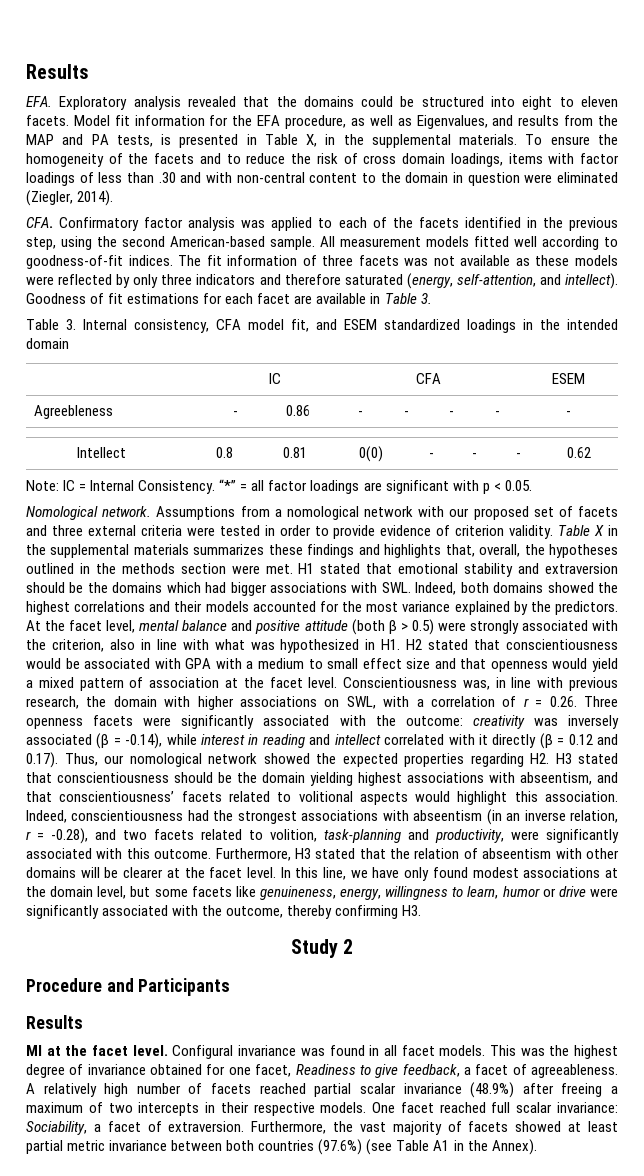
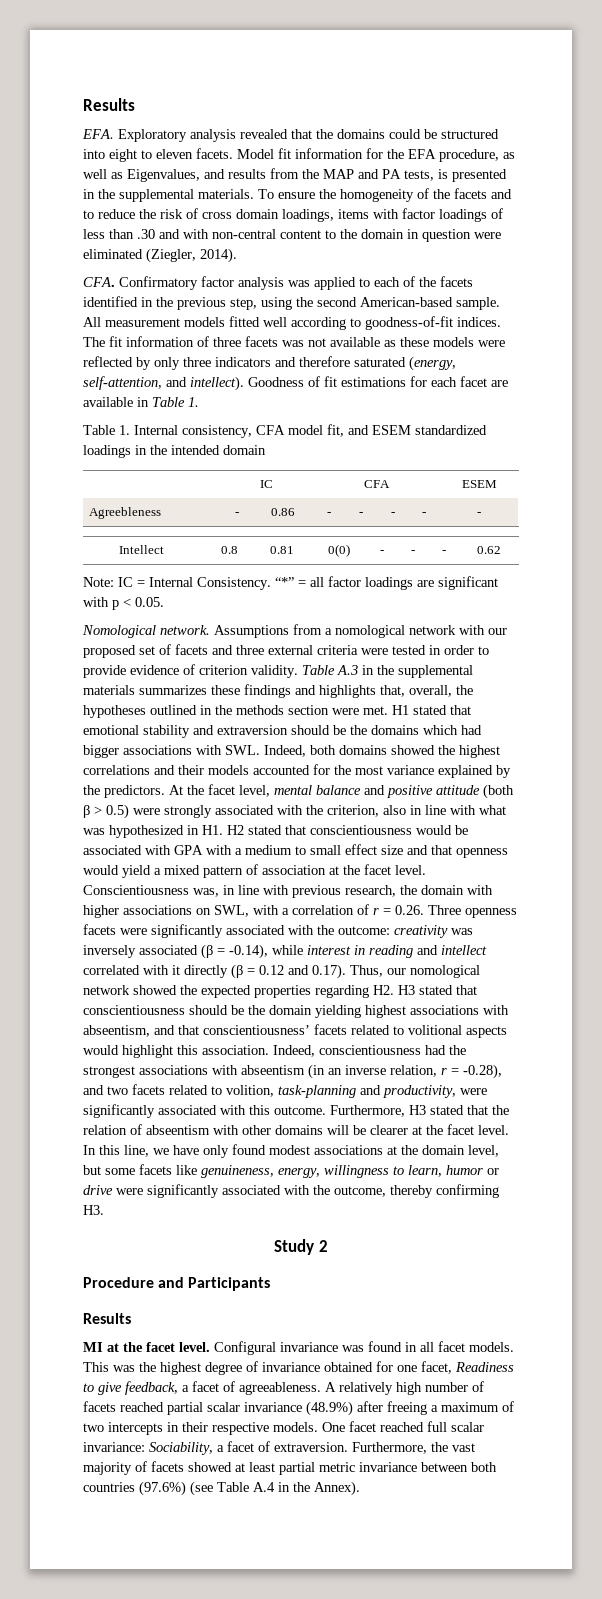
- Model fit information for the EFA procedure, as well as Eigenvalues, and results from the MAP and PA tests, is presented in Table X, in the supplemental materials.
+ Model fit information for the EFA procedure, as well as Eigenvalues, and results from the MAP and PA tests, is presented in the supplemental materials.
- Goodness of fit estimations for each facet are available in Table 3.
- Table 3. Internal consistency, CFA model fit, and ESEM standardized loadings in the intended domain
+ Goodness of fit estimations for each facet are available in Table 1.
+ Table 1. Internal consistency, CFA model fit, and ESEM standardized loadings in the intended domain
- Table X in the supplemental materials summarizes these findings and highlights that, overall, the hypotheses outlined in the methods section were met.
+ Table A.3 in the supplemental materials summarizes these findings and highlights that, overall, the hypotheses outlined in the methods section were met.
- Furthermore, the vast majority of facets showed at least partial metric invariance between both countries (97.6%) (see Table A1 in the Annex).
+ Furthermore, the vast majority of facets showed at least partial metric invariance between both countries (97.6%) (see Table A.4 in the Annex).

